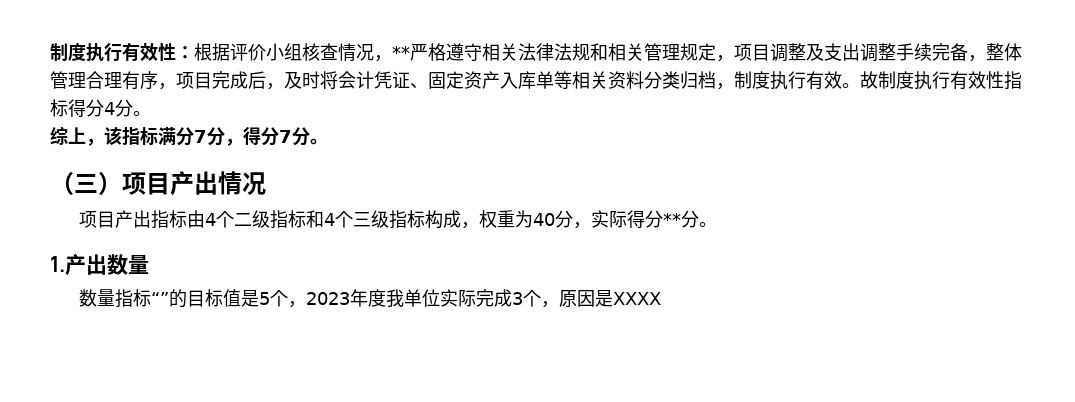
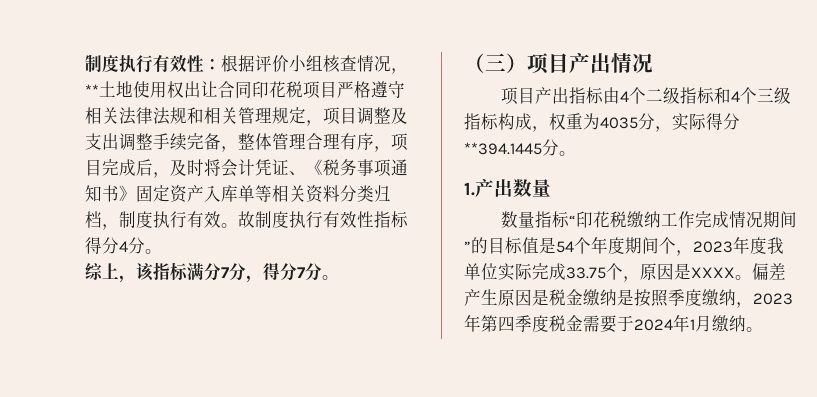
- 制度执行有效性：根据评价小组核查情况，**严格遵守相关法律法规和相关管理规定，项目调整及支出调整手续完备，整体管理合理有序，项目完成后，及时将会计凭证、固定资产入库单等相关资料分类归档，制度执行有效。
+ 制度执行有效性：根据评价小组核查情况，**土地使用权出让合同印花税项目严格遵守相关法律法规和相关管理规定，项目调整及支出调整手续完备，整体管理合理有序，项目完成后，及时将会计凭证、《税务事项通知书》固定资产入库单等相关资料分类归档，制度执行有效。
- 项目产出指标由4个二级指标和4个三级指标构成，权重为40分，实际得分**分。
+ 项目产出指标由4个二级指标和4个三级指标构成，权重为4035分，实际得分**394.1445分。
- 数量指标“”的目标值是5个，2023年度我单位实际完成3个，原因是XXXX
+ 数量指标“印花税缴纳工作完成情况期间”的目标值是54个年度期间个，2023年度我单位实际完成33.75个，原因是XXXX。偏差产生原因是税金缴纳是按照季度缴纳，2023年第四季度税金需要于2024年1月缴纳。

